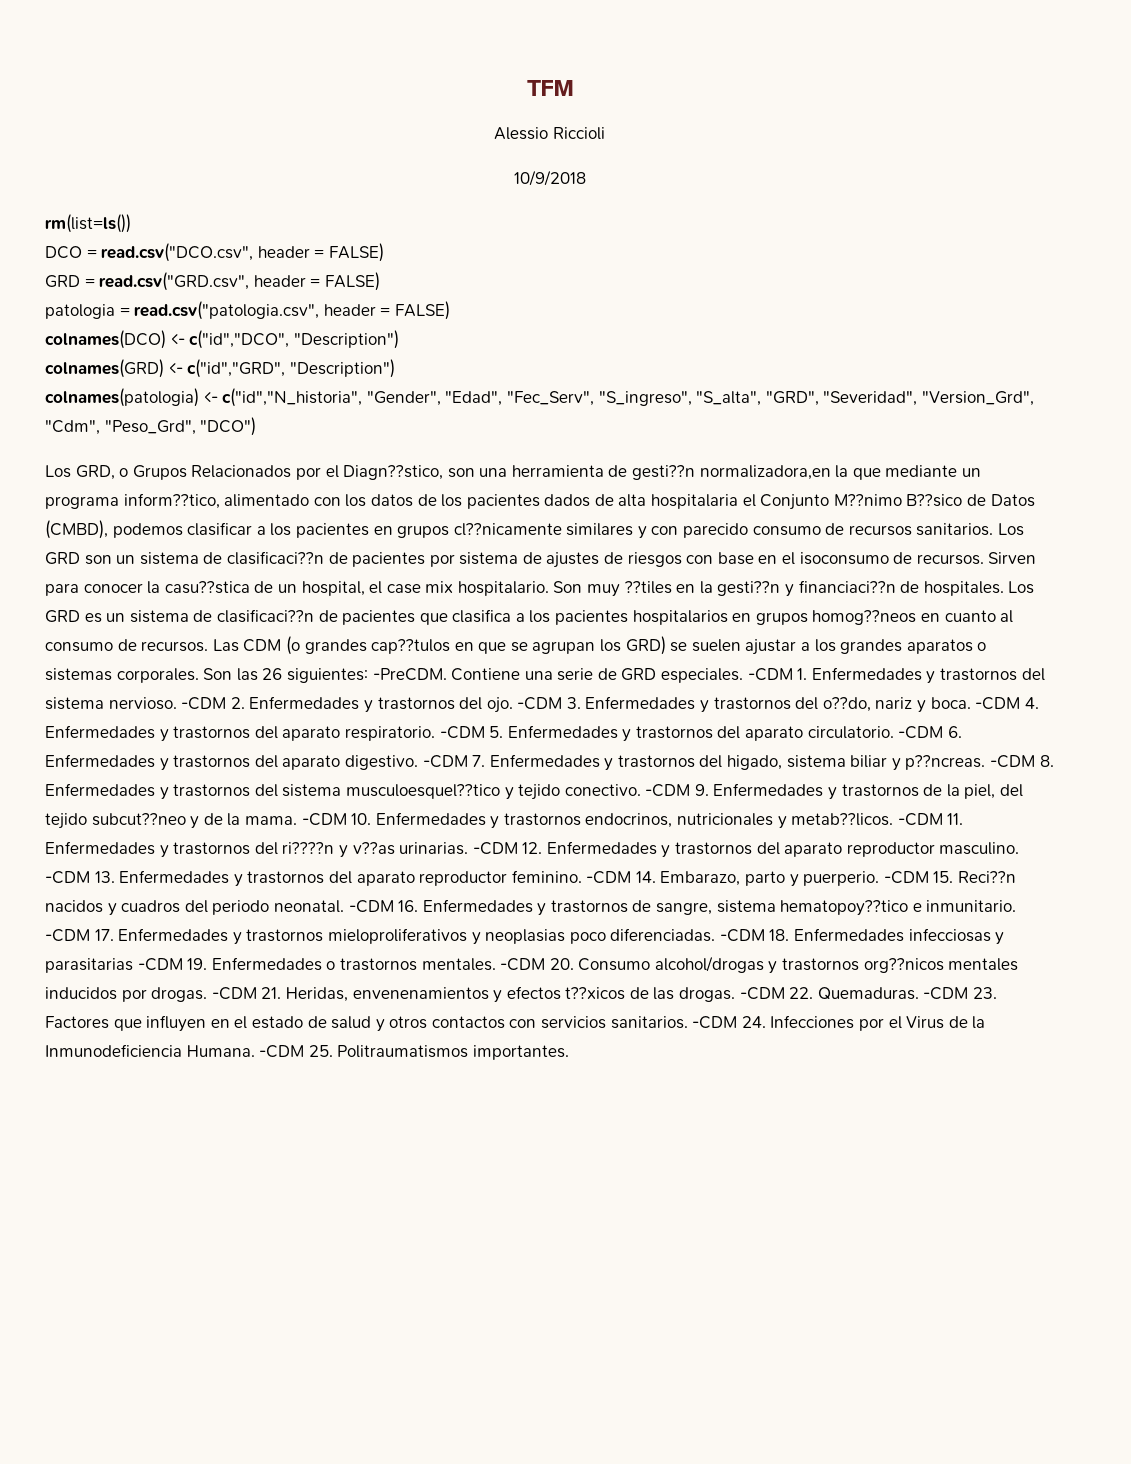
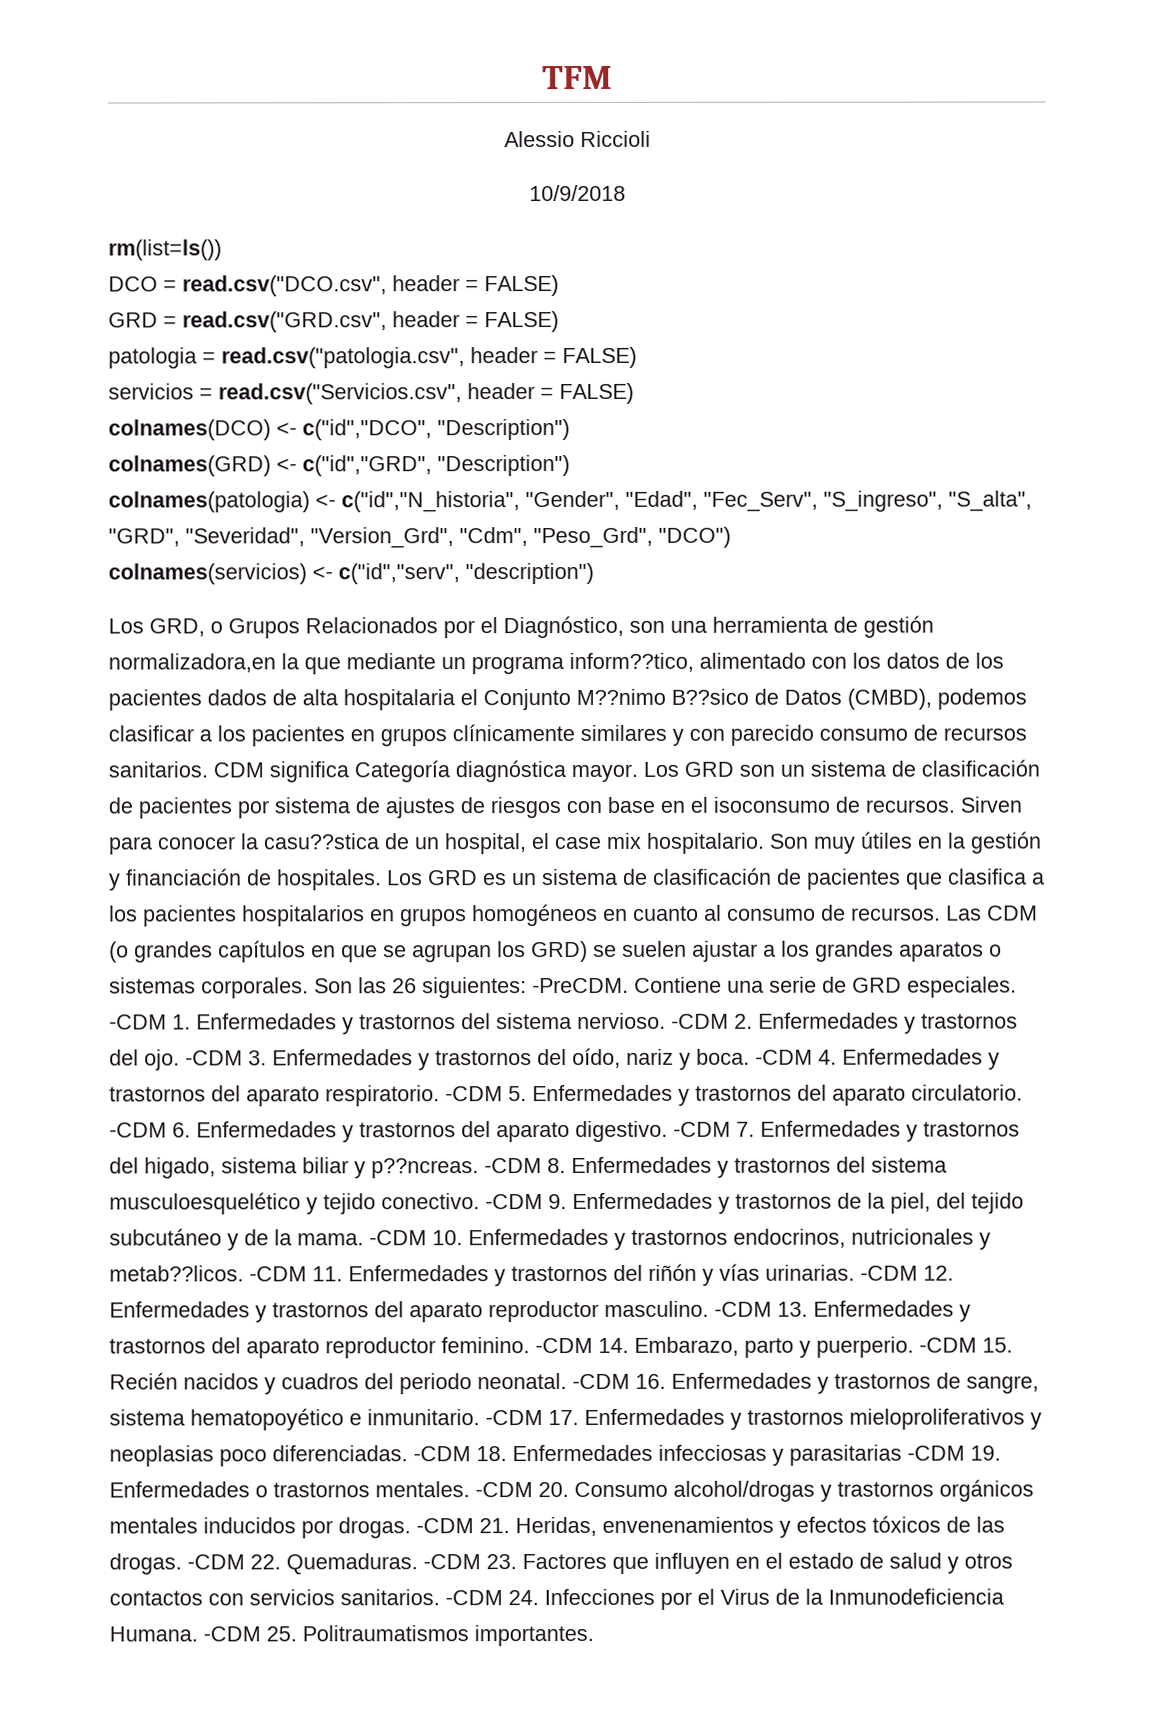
+ servicios = read.csv("Servicios.csv", header = FALSE)
+ colnames(servicios) <- c("id","serv", "description")
- Los GRD, o Grupos Relacionados por el Diagn??stico, son una herramienta de gesti??n normalizadora,en la que mediante un programa inform??tico, alimentado con los datos de los pacientes dados de alta hospitalaria el Conjunto M??nimo B??sico de Datos (CMBD), podemos clasificar a los pacientes en grupos cl??nicamente similares y con parecido consumo de recursos sanitarios.
+ Los GRD, o Grupos Relacionados por el Diagnóstico, son una herramienta de gestión normalizadora,en la que mediante un programa inform??tico, alimentado con los datos de los pacientes dados de alta hospitalaria el Conjunto M??nimo B??sico de Datos (CMBD), podemos clasificar a los pacientes en grupos clínicamente similares y con parecido consumo de recursos sanitarios.
+ CDM significa Categoría diagnóstica mayor.
- Los GRD son un sistema de clasificaci??n de pacientes por sistema de ajustes de riesgos con base en el isoconsumo de recursos.
+ Los GRD son un sistema de clasificación de pacientes por sistema de ajustes de riesgos con base en el isoconsumo de recursos.
- Son muy ??tiles en la gesti??n y financiaci??n de hospitales.
+ Son muy útiles en la gestión y financiación de hospitales.
- Los GRD es un sistema de clasificaci??n de pacientes que clasifica a los pacientes hospitalarios en grupos homog??neos en cuanto al consumo de recursos.
+ Los GRD es un sistema de clasificación de pacientes que clasifica a los pacientes hospitalarios en grupos homogéneos en cuanto al consumo de recursos.
- Las CDM (o grandes cap??tulos en que se agrupan los GRD) se suelen ajustar a los grandes aparatos o sistemas corporales.
+ Las CDM (o grandes capítulos en que se agrupan los GRD) se suelen ajustar a los grandes aparatos o sistemas corporales.
- -CDM 3. Enfermedades y trastornos del o??do, nariz y boca.
+ -CDM 3. Enfermedades y trastornos del oído, nariz y boca.
- -CDM 8. Enfermedades y trastornos del sistema musculoesquel??tico y tejido conectivo.
+ -CDM 8. Enfermedades y trastornos del sistema musculoesquelético y tejido conectivo.
- -CDM 9. Enfermedades y trastornos de la piel, del tejido subcut??neo y de la mama.
+ -CDM 9. Enfermedades y trastornos de la piel, del tejido subcutáneo y de la mama.
- -CDM 11. Enfermedades y trastornos del ri????n y v??as urinarias.
+ -CDM 11. Enfermedades y trastornos del riñón y vías urinarias.
- -CDM 15. Reci??n nacidos y cuadros del periodo neonatal.
+ -CDM 15. Recién nacidos y cuadros del periodo neonatal.
- -CDM 16. Enfermedades y trastornos de sangre, sistema hematopoy??tico e inmunitario.
+ -CDM 16. Enfermedades y trastornos de sangre, sistema hematopoyético e inmunitario.
- -CDM 20. Consumo alcohol/drogas y trastornos org??nicos mentales inducidos por drogas.
+ -CDM 20. Consumo alcohol/drogas y trastornos orgánicos mentales inducidos por drogas.
- -CDM 21. Heridas, envenenamientos y efectos t??xicos de las drogas.
+ -CDM 21. Heridas, envenenamientos y efectos tóxicos de las drogas.

